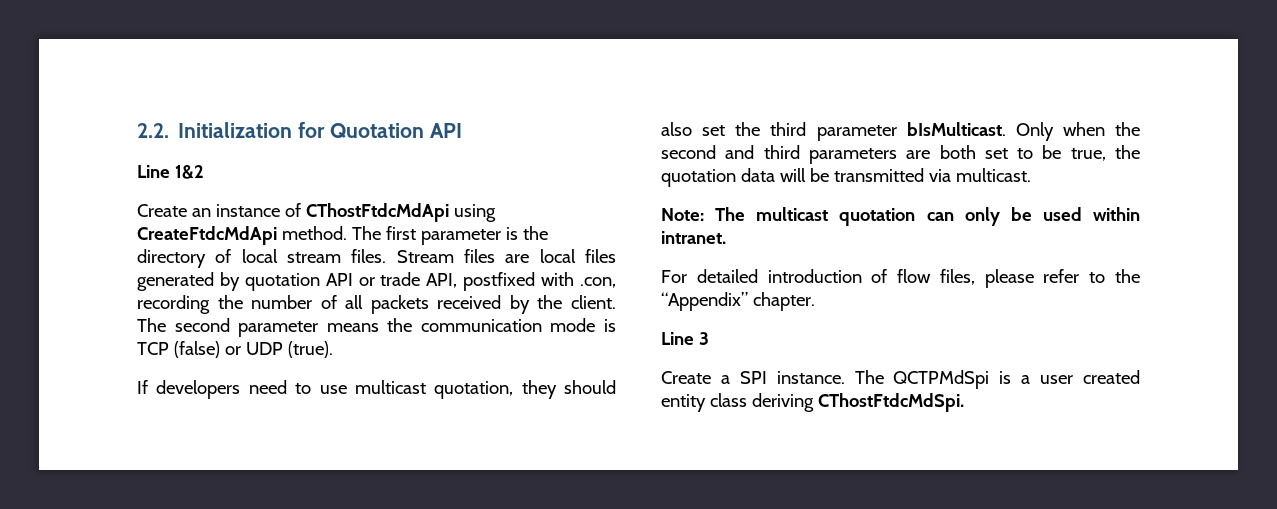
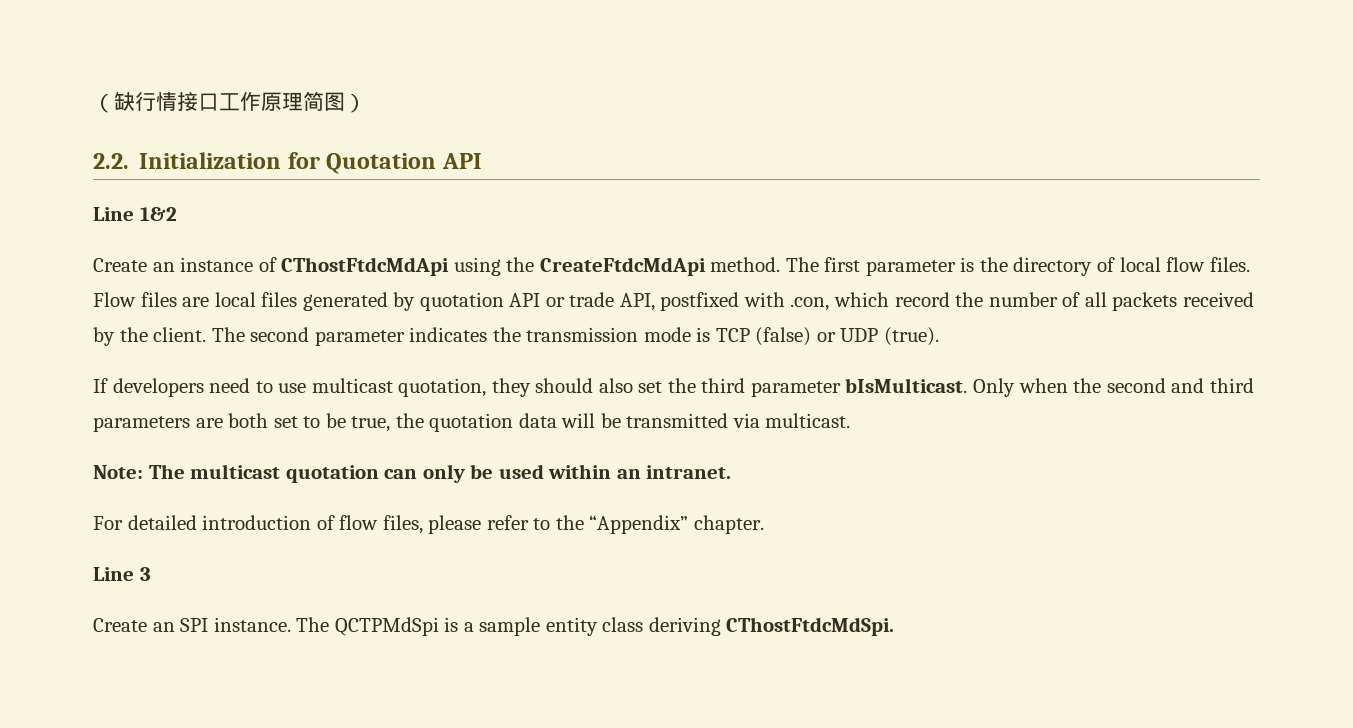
+ （缺行情接口工作原理简图）
- Create an instance of CThostFtdcMdApi using CreateFtdcMdApi method.
+ Create an instance of CThostFtdcMdApi using the CreateFtdcMdApi method.
- The first parameter is the directory of local stream files. Stream files are local files generated by quotation API or trade API, postfixed with .con, recording the number of all packets received by the client.
+ The first parameter is the directory of local flow files. Flow files are local files generated by quotation API or trade API, postfixed with .con, which record the number of all packets received by the client.
- The second parameter means the communication mode is TCP (false) or UDP (true).
+ The second parameter indicates the transmission mode is TCP (false) or UDP (true).
- Note: The multicast quotation can only be used within intranet.
+ Note: The multicast quotation can only be used within an intranet.
- Create a SPI instance.
+ Create an SPI instance.
- The QCTPMdSpi is a user created entity class deriving CThostFtdcMdSpi.
+ The QCTPMdSpi is a sample entity class deriving CThostFtdcMdSpi.

